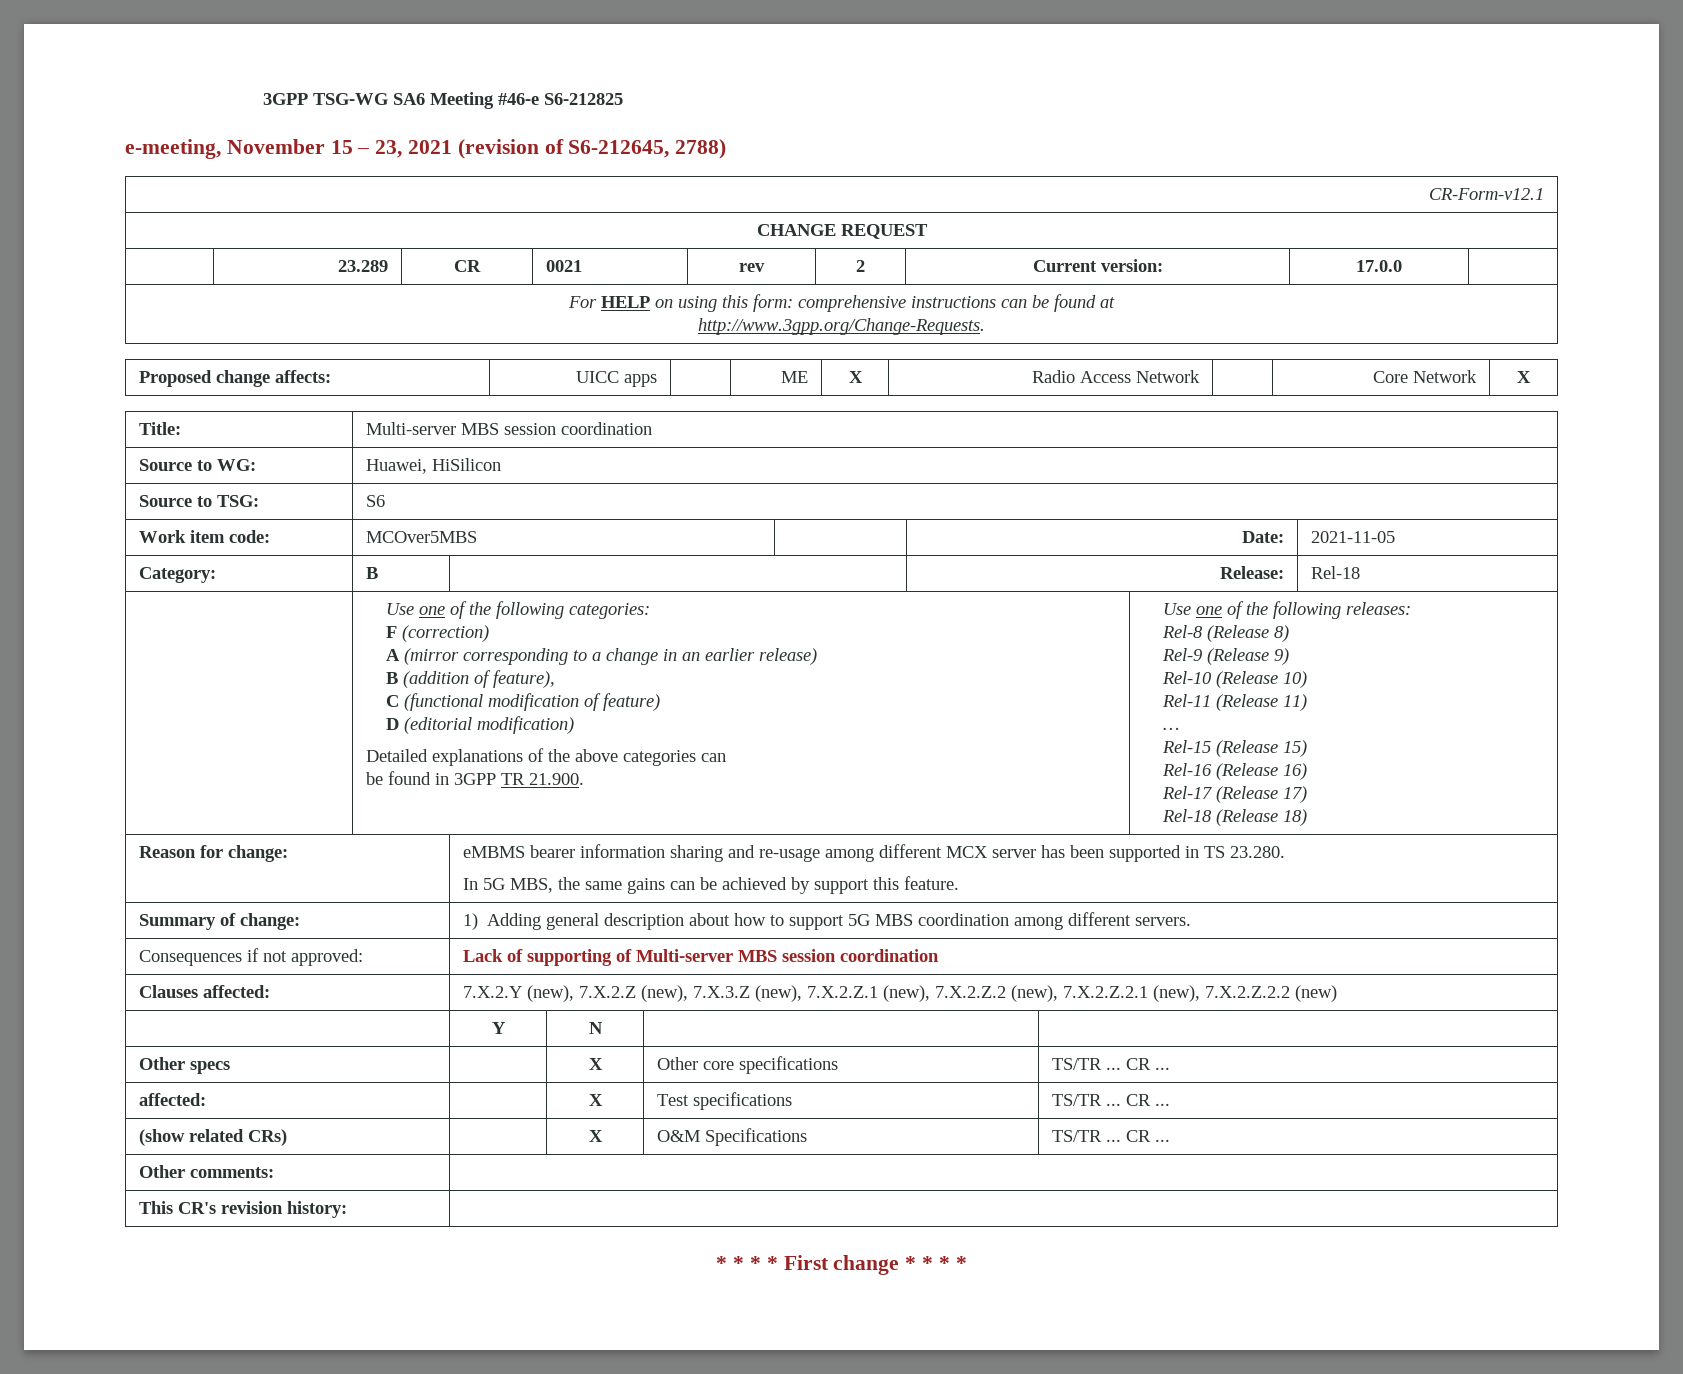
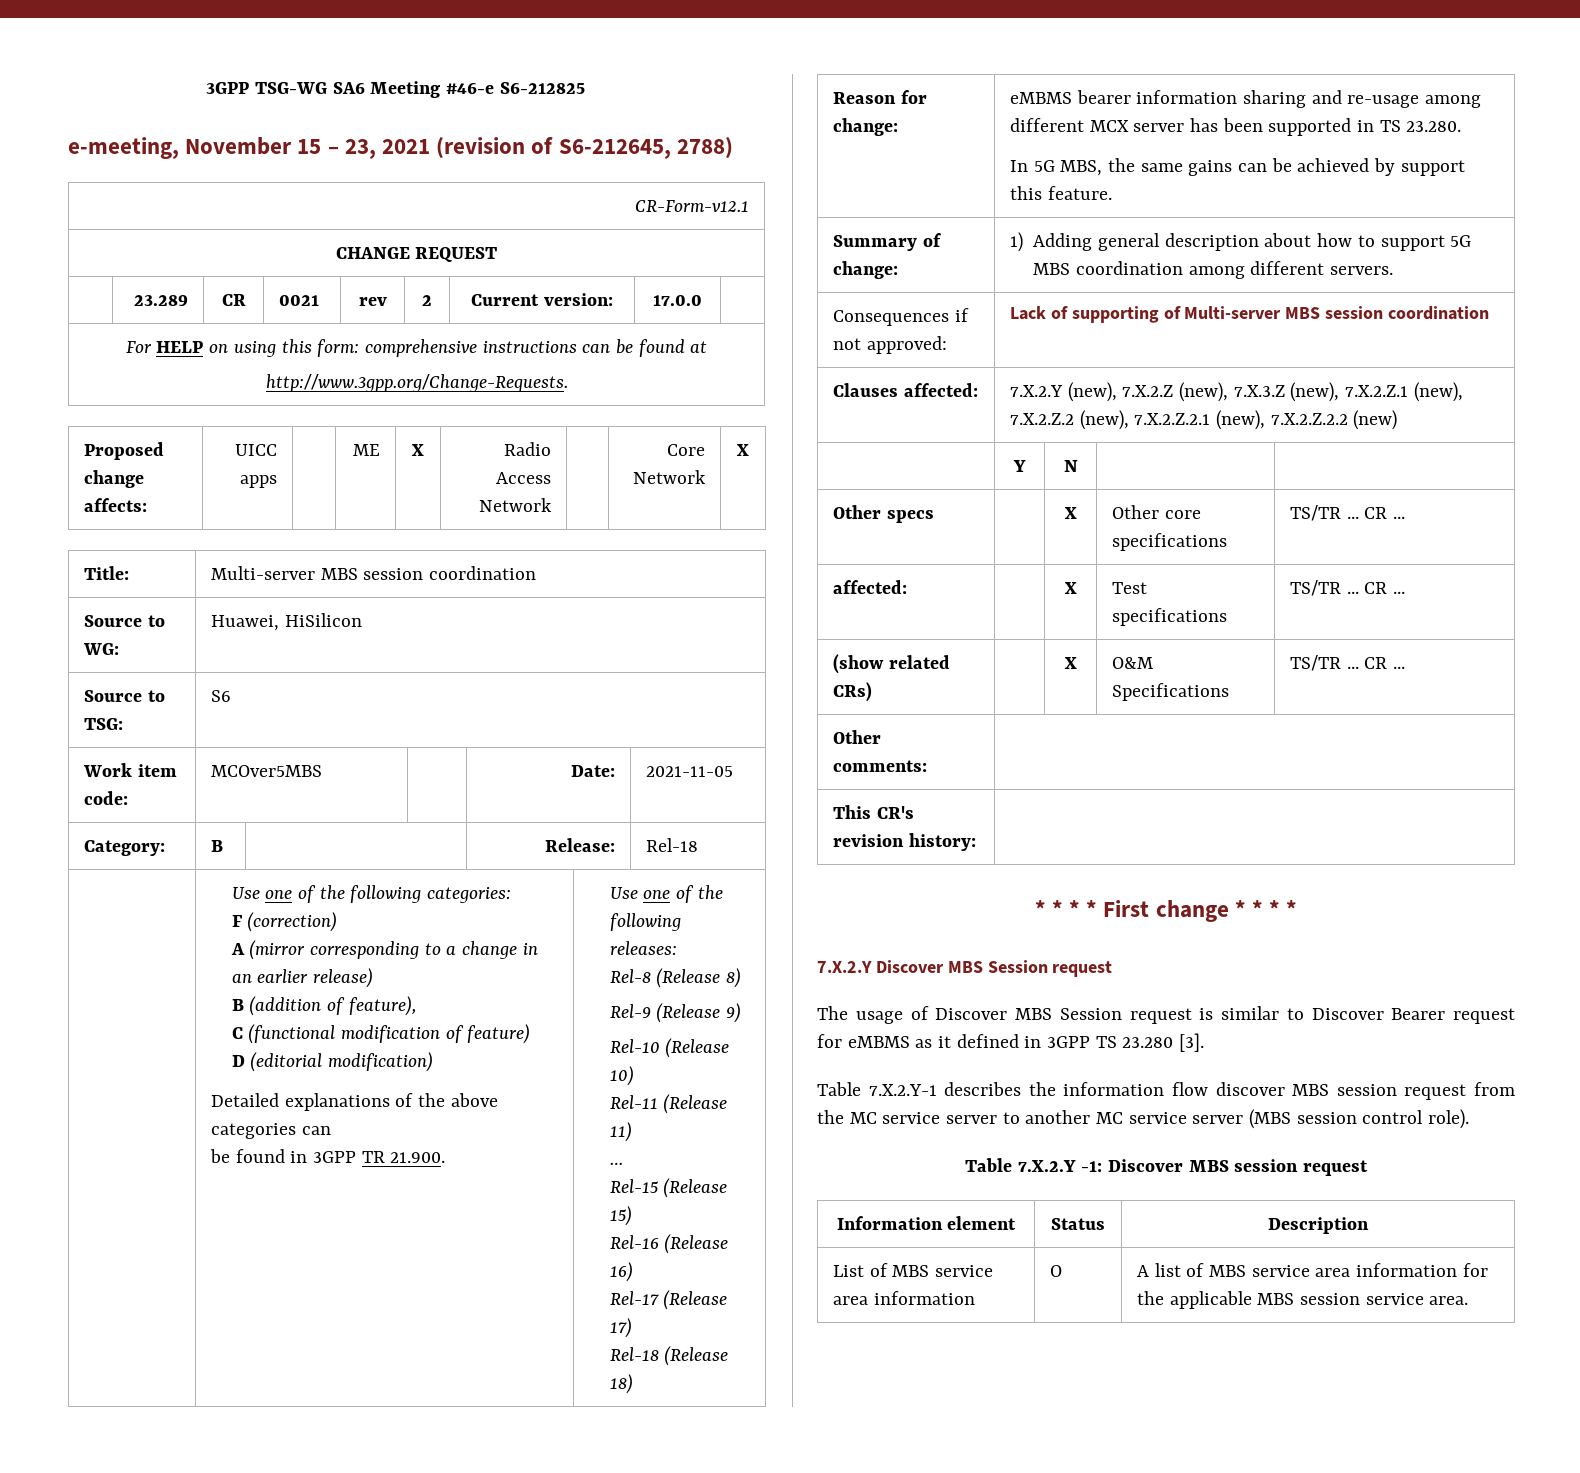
+ 7.X.2.Y Discover MBS Session request
+ The usage of Discover MBS Session request is similar to Discover Bearer request for eMBMS as it defined in 3GPP TS 23.280 [3].
+ Table 7.X.2.Y-1 describes the information flow discover MBS session request from the MC service server to another MC service server (MBS session control role).
+ Table 7.X.2.Y -1: Discover MBS session request
+ Information element | Status | Description
+ List of MBS service area information | O | A list of MBS service area information for the applicable MBS session service area.

